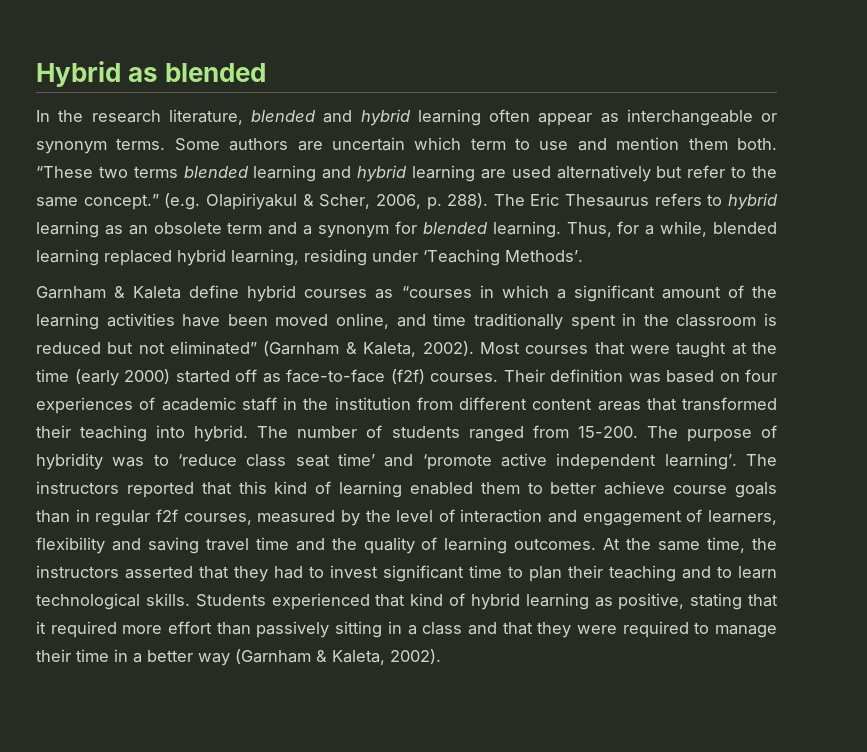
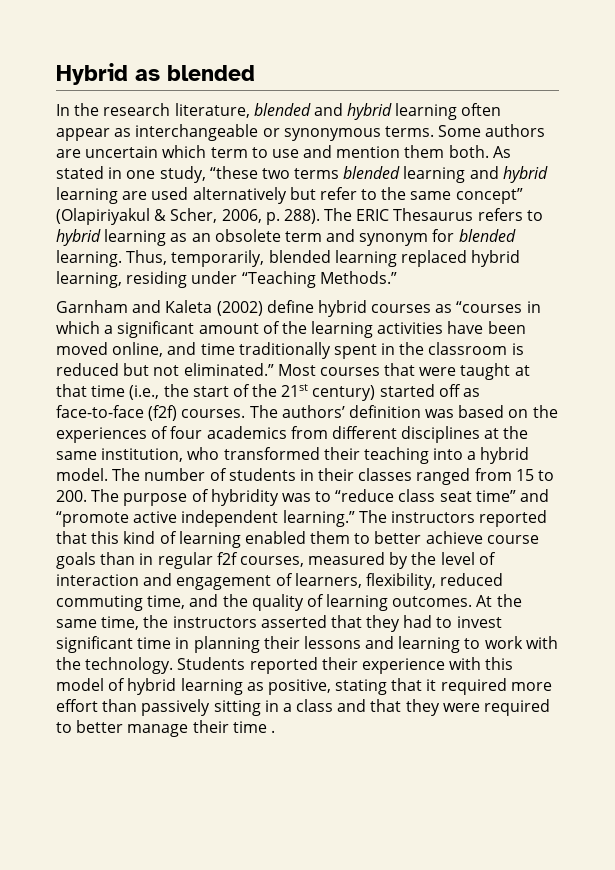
- In the research literature, blended and hybrid learning often appear as interchangeable or synonym terms.
+ In the research literature, blended and hybrid learning often appear as interchangeable or synonymous terms.
- “These two terms blended learning and hybrid learning are used alternatively but refer to the same concept.” (e.g. Olapiriyakul & Scher, 2006, p. 288).
+ As stated in one study, “these two terms blended learning and hybrid learning are used alternatively but refer to the same concept” (Olapiriyakul & Scher, 2006, p. 288).
- The Eric Thesaurus refers to hybrid learning as an obsolete term and a synonym for blended learning.
+ The ERIC Thesaurus refers to hybrid learning as an obsolete term and synonym for blended learning.
- Thus, for a while, blended learning replaced hybrid learning, residing under ‘Teaching Methods’.
+ Thus, temporarily, blended learning replaced hybrid learning, residing under “Teaching Methods.”
- Garnham & Kaleta define hybrid courses as “courses in which a significant amount of the learning activities have been moved online, and time traditionally spent in the classroom is reduced but not eliminated” (Garnham & Kaleta, 2002).
+ Garnham and Kaleta (2002) define hybrid courses as “courses in which a significant amount of the learning activities have been moved online, and time traditionally spent in the classroom is reduced but not eliminated.”
- Most courses that were taught at the time (early 2000) started off as face-to-face (f2f) courses.
+ Most courses that were taught at that time (i.e., the start of the 21st century) started off as face-to-face (f2f) courses.
- Their definition was based on four experiences of academic staff in the institution from different content areas that transformed their teaching into hybrid.
+ The authors’ definition was based on the experiences of four academics from different disciplines at the same institution, who transformed their teaching into a hybrid model.
- The number of students ranged from 15-200. The purpose of hybridity was to ‘reduce class seat time’ and ‘promote active independent learning’.
+ The number of students in their classes ranged from 15 to 200. The purpose of hybridity was to “reduce class seat time” and “promote active independent learning.”
- The instructors reported that this kind of learning enabled them to better achieve course goals than in regular f2f courses, measured by the level of interaction and engagement of learners, flexibility and saving travel time and the quality of learning outcomes.
+ The instructors reported that this kind of learning enabled them to better achieve course goals than in regular f2f courses, measured by the level of interaction and engagement of learners, flexibility, reduced commuting time, and the quality of learning outcomes.
- At the same time, the instructors asserted that they had to invest significant time to plan their teaching and to learn technological skills. Students experienced that kind of hybrid learning as positive, stating that it required more effort than passively sitting in a class and that they were required to manage their time in a better way (Garnham & Kaleta, 2002).
+ At the same time, the instructors asserted that they had to invest significant time in planning their lessons and learning to work with the technology. Students reported their experience with this model of hybrid learning as positive, stating that it required more effort than passively sitting in a class and that they were required to better manage their time .

